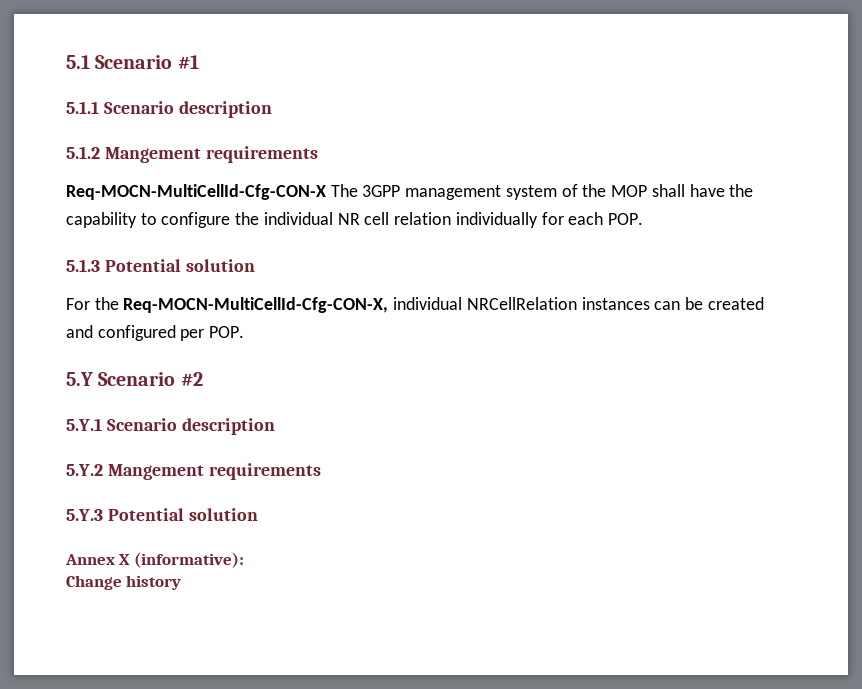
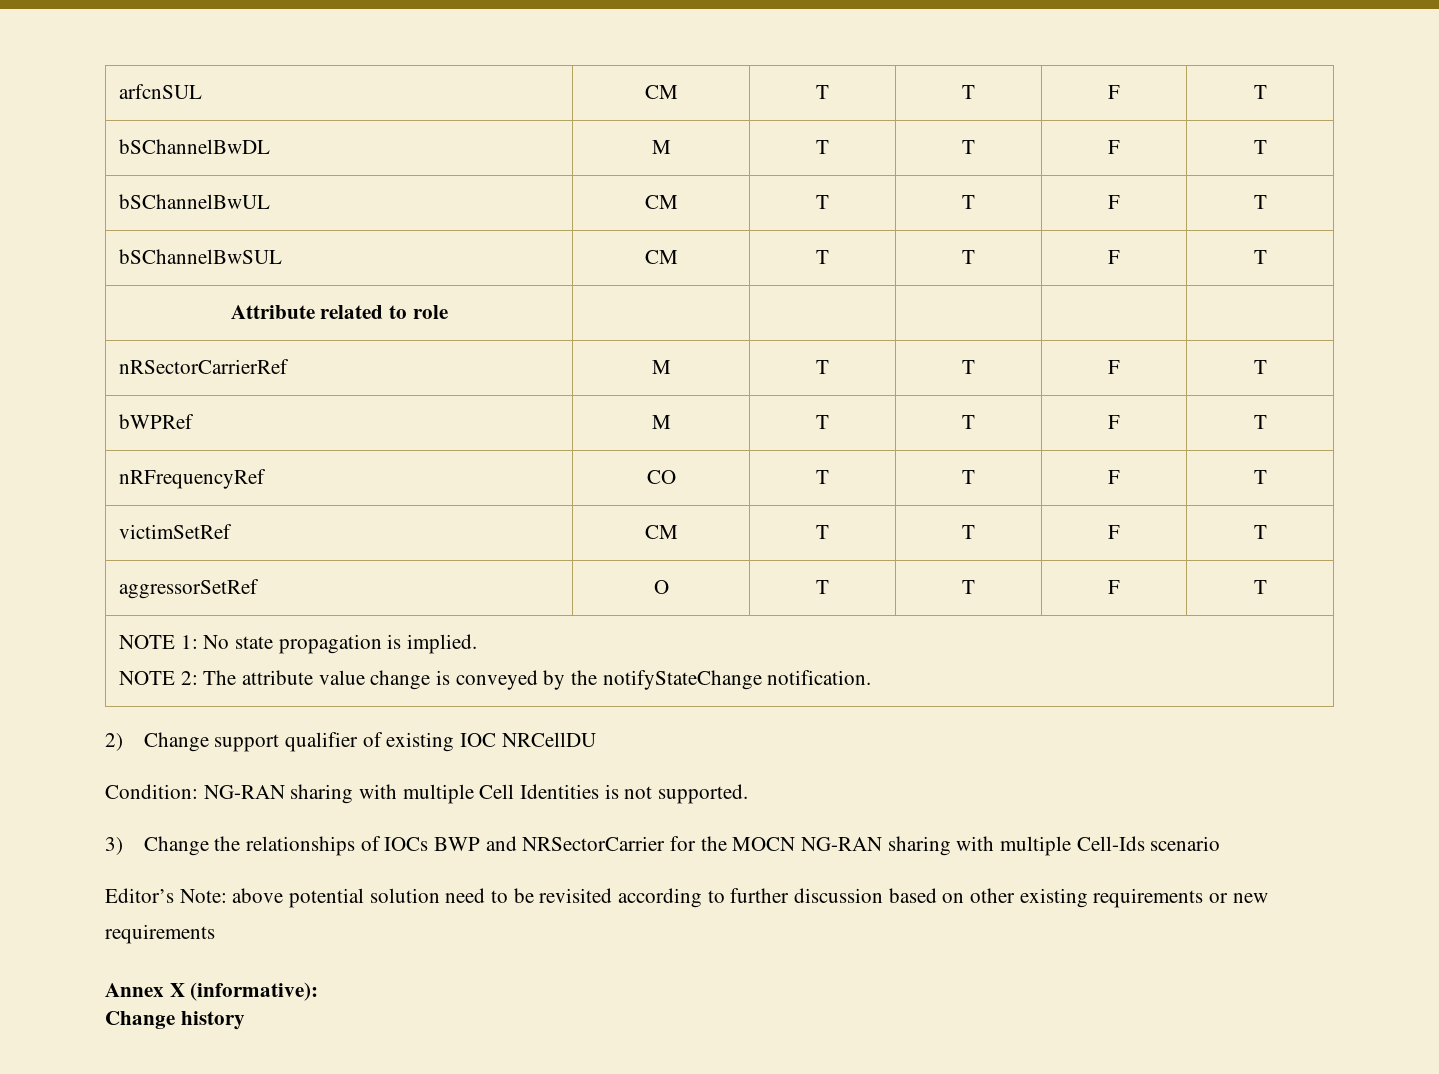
- 5.1 Scenario #1
- 5.1.1 Scenario description
- 5.1.2 Mangement requirements
- Req-MOCN-MultiCellId-Cfg-CON-X The 3GPP management system of the MOP shall have the capability to configure the individual NR cell relation individually for each POP.
- 5.1.3 Potential solution
- For the Req-MOCN-MultiCellId-Cfg-CON-X, individual NRCellRelation instances can be created and configured per POP.
- 5.Y Scenario #2
- 5.Y.1 Scenario description
- 5.Y.2 Mangement requirements
- 5.Y.3 Potential solution
+ arfcnSUL | CM | T | T | F | T
+ bSChannelBwDL | M | T | T | F | T
+ bSChannelBwUL | CM | T | T | F | T
+ bSChannelBwSUL | CM | T | T | F | T
+ Attribute related to role | | | | |
+ nRSectorCarrierRef | M | T | T | F | T
+ bWPRef | M | T | T | F | T
+ nRFrequencyRef | CO | T | T | F | T
+ victimSetRef | CM | T | T | F | T
+ aggressorSetRef | O | T | T | F | T
+ NOTE 1: No state propagation is implied.
+ NOTE 2: The attribute value change is conveyed by the notifyStateChange notification.
+ 2) Change support qualifier of existing IOC NRCellDU
+ Condition: NG-RAN sharing with multiple Cell Identities is not supported.
+ 3) Change the relationships of IOCs BWP and NRSectorCarrier for the MOCN NG-RAN sharing with multiple Cell-Ids scenario
+ Editor’s Note: above potential solution need to be revisited according to further discussion based on other existing requirements or new requirements

